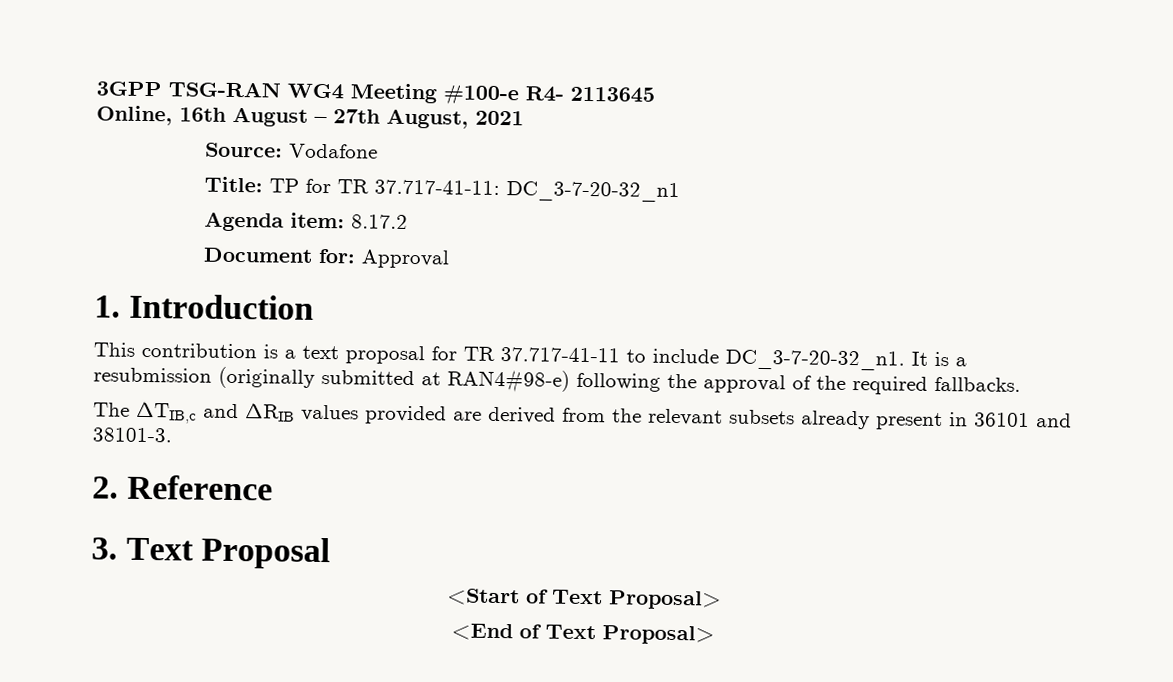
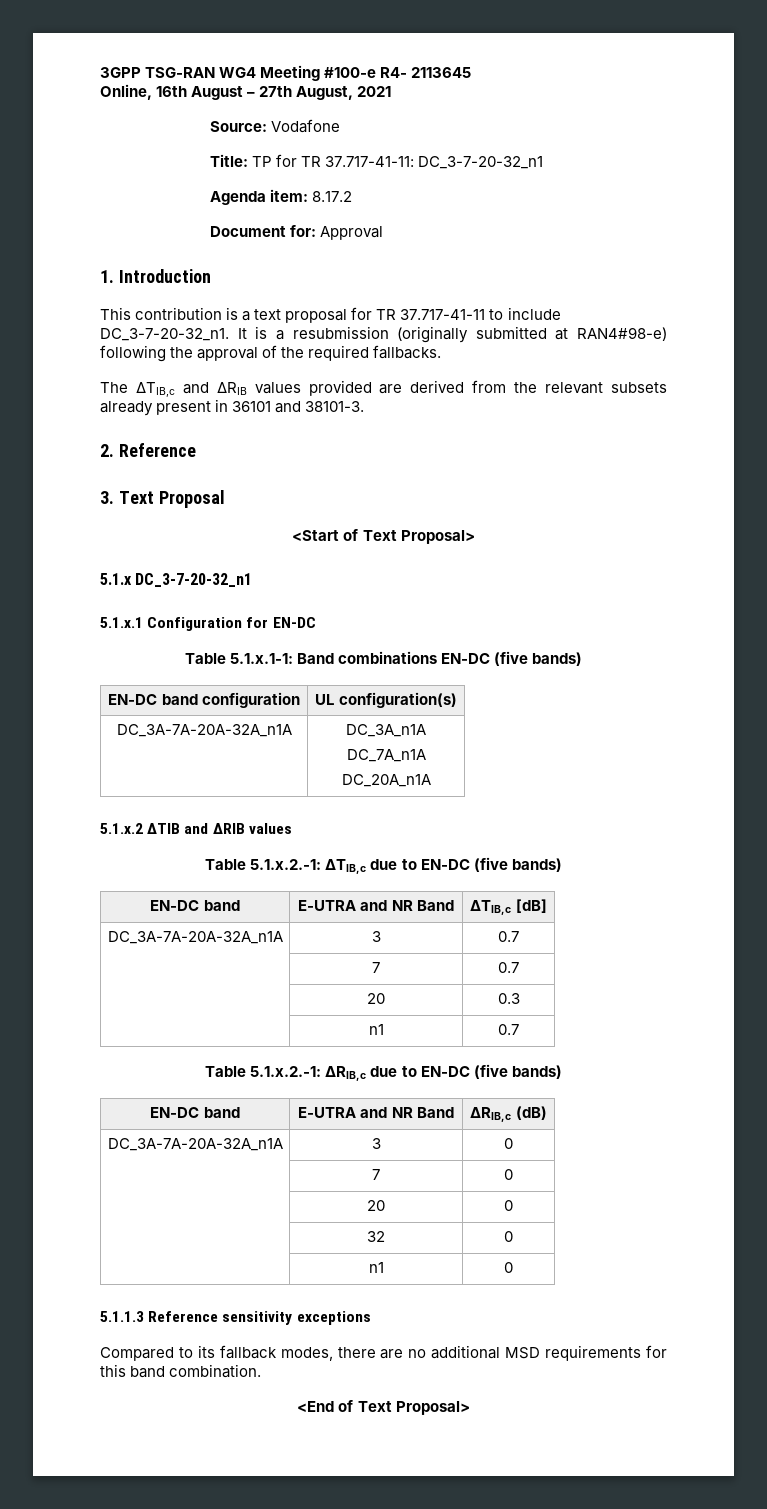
+ 5.1.x DC_3-7-20-32_n1
+ 5.1.x.1 Configuration for EN-DC
+ Table 5.1.x.1-1: Band combinations EN-DC (five bands)
+ EN-DC band configuration | UL configuration(s)
+ DC_3A-7A-20A-32A_n1A | DC_3A_n1A
+ DC_7A_n1A
+ DC_20A_n1A
+ 5.1.x.2 ∆TIB and ∆RIB values
+ Table 5.1.x.2.-1: ΔTIB,c due to EN-DC (five bands)
+ EN-DC band | E-UTRA and NR Band | ΔTIB,c [dB]
+ DC_3A-7A-20A-32A_n1A | 3 | 0.7
+ | 7 | 0.7
+ | 20 | 0.3
+ | n1 | 0.7
+ Table 5.1.x.2.-1: ΔRIB,c due to EN-DC (five bands)
+ EN-DC band | E-UTRA and NR Band | ΔRIB,c (dB)
+ DC_3A-7A-20A-32A_n1A | 3 | 0
+ | 7 | 0
+ | 20 | 0
+ | 32 | 0
+ | n1 | 0
+ 5.1.1.3 Reference sensitivity exceptions
+ Compared to its fallback modes, there are no additional MSD requirements for this band combination.

